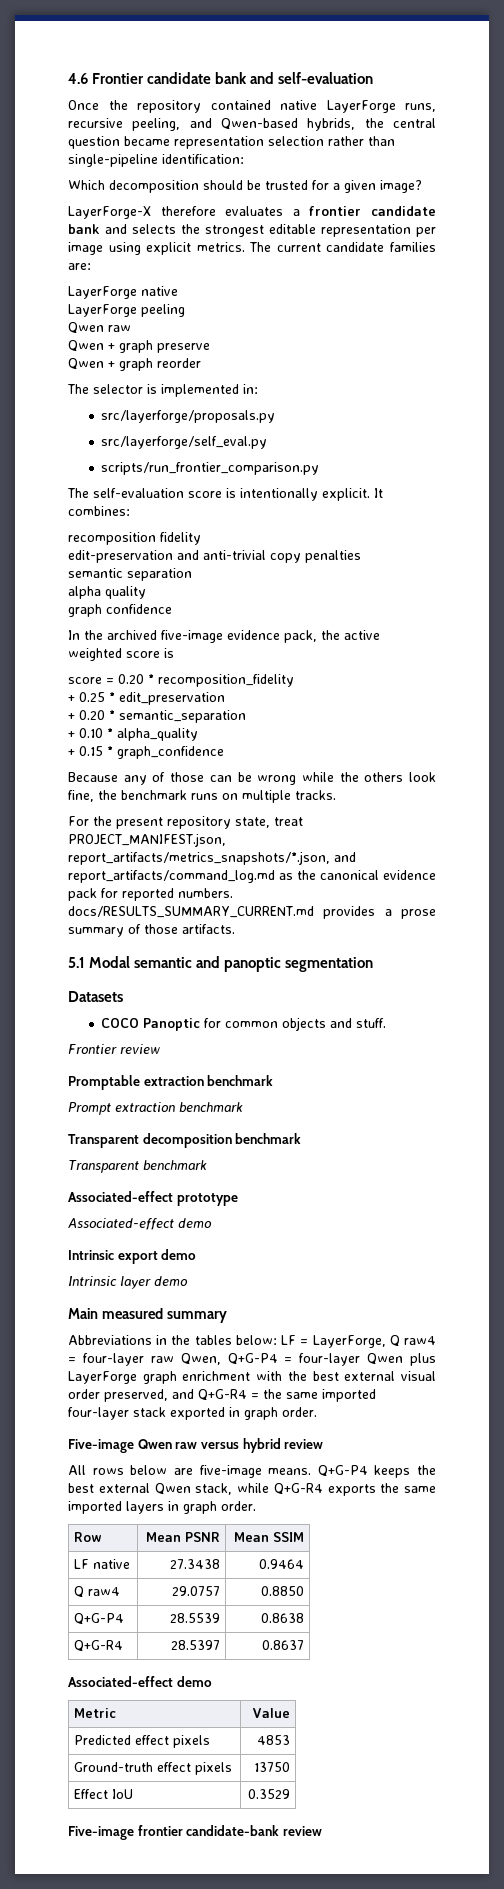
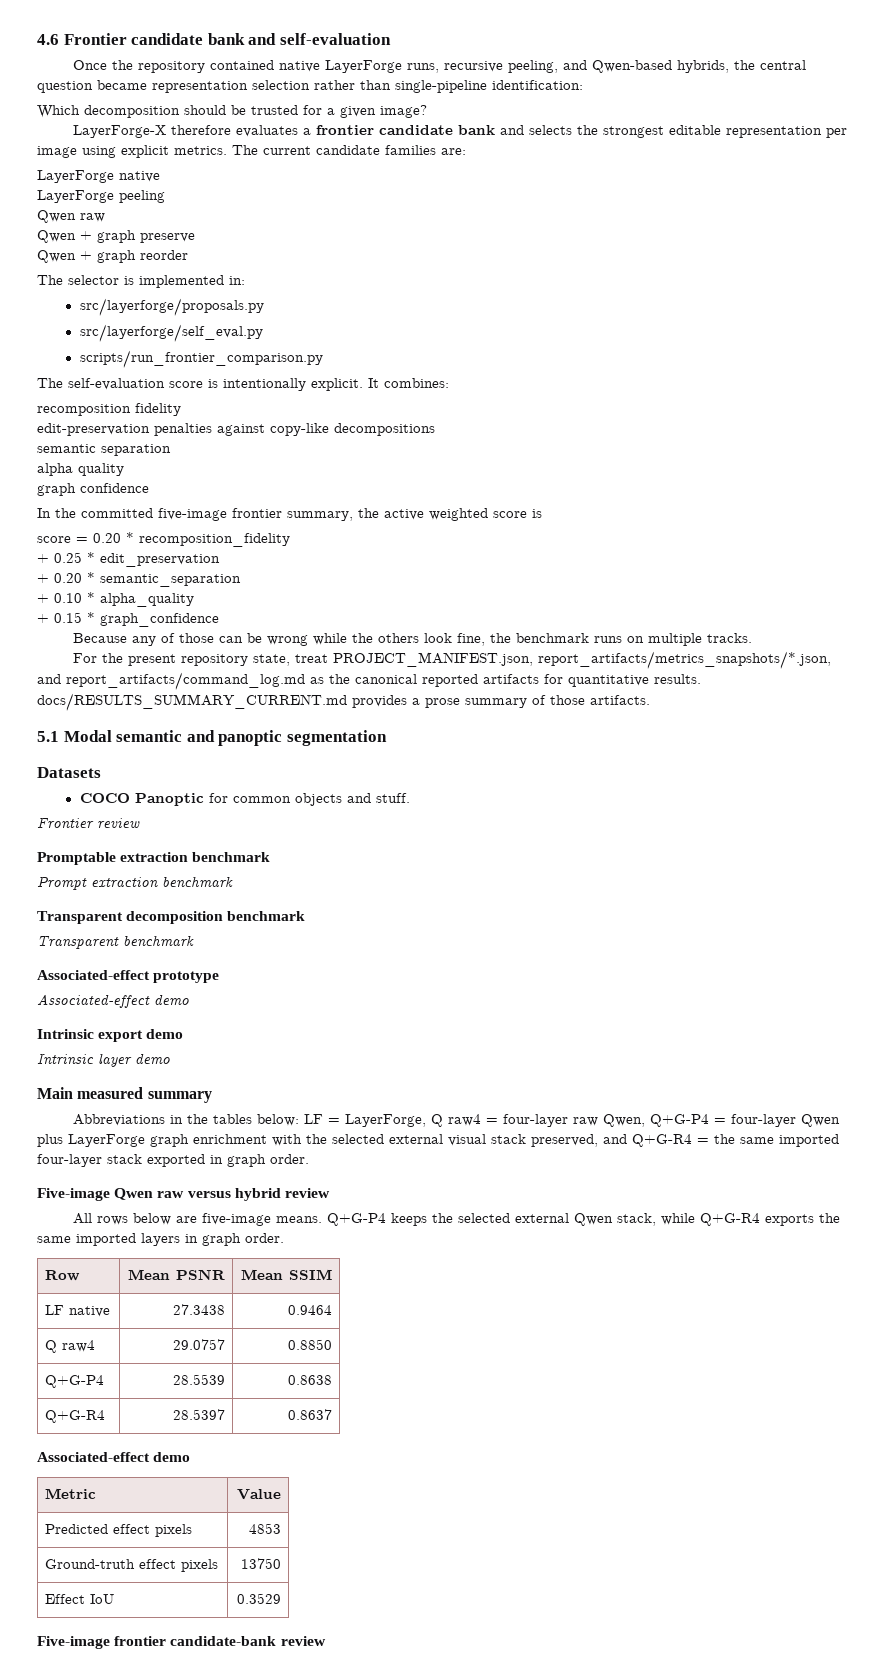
- edit-preservation and anti-trivial copy penalties
+ edit-preservation penalties against copy-like decompositions
- In the archived five-image evidence pack, the active weighted score is
+ In the committed five-image frontier summary, the active weighted score is
- For the present repository state, treat PROJECT_MANIFEST.json, report_artifacts/metrics_snapshots/*.json, and report_artifacts/command_log.md as the canonical evidence pack for reported numbers. docs/RESULTS_SUMMARY_CURRENT.md provides a prose summary of those artifacts.
+ For the present repository state, treat PROJECT_MANIFEST.json, report_artifacts/metrics_snapshots/*.json, and report_artifacts/command_log.md as the canonical reported artifacts for quantitative results. docs/RESULTS_SUMMARY_CURRENT.md provides a prose summary of those artifacts.
- Abbreviations in the tables below: LF = LayerForge, Q raw4 = four-layer raw Qwen, Q+G-P4 = four-layer Qwen plus LayerForge graph enrichment with the best external visual order preserved, and Q+G-R4 = the same imported four-layer stack exported in graph order.
+ Abbreviations in the tables below: LF = LayerForge, Q raw4 = four-layer raw Qwen, Q+G-P4 = four-layer Qwen plus LayerForge graph enrichment with the selected external visual stack preserved, and Q+G-R4 = the same imported four-layer stack exported in graph order.
- Q+G-P4 keeps the best external Qwen stack, while Q+G-R4 exports the same imported layers in graph order.
+ Q+G-P4 keeps the selected external Qwen stack, while Q+G-R4 exports the same imported layers in graph order.

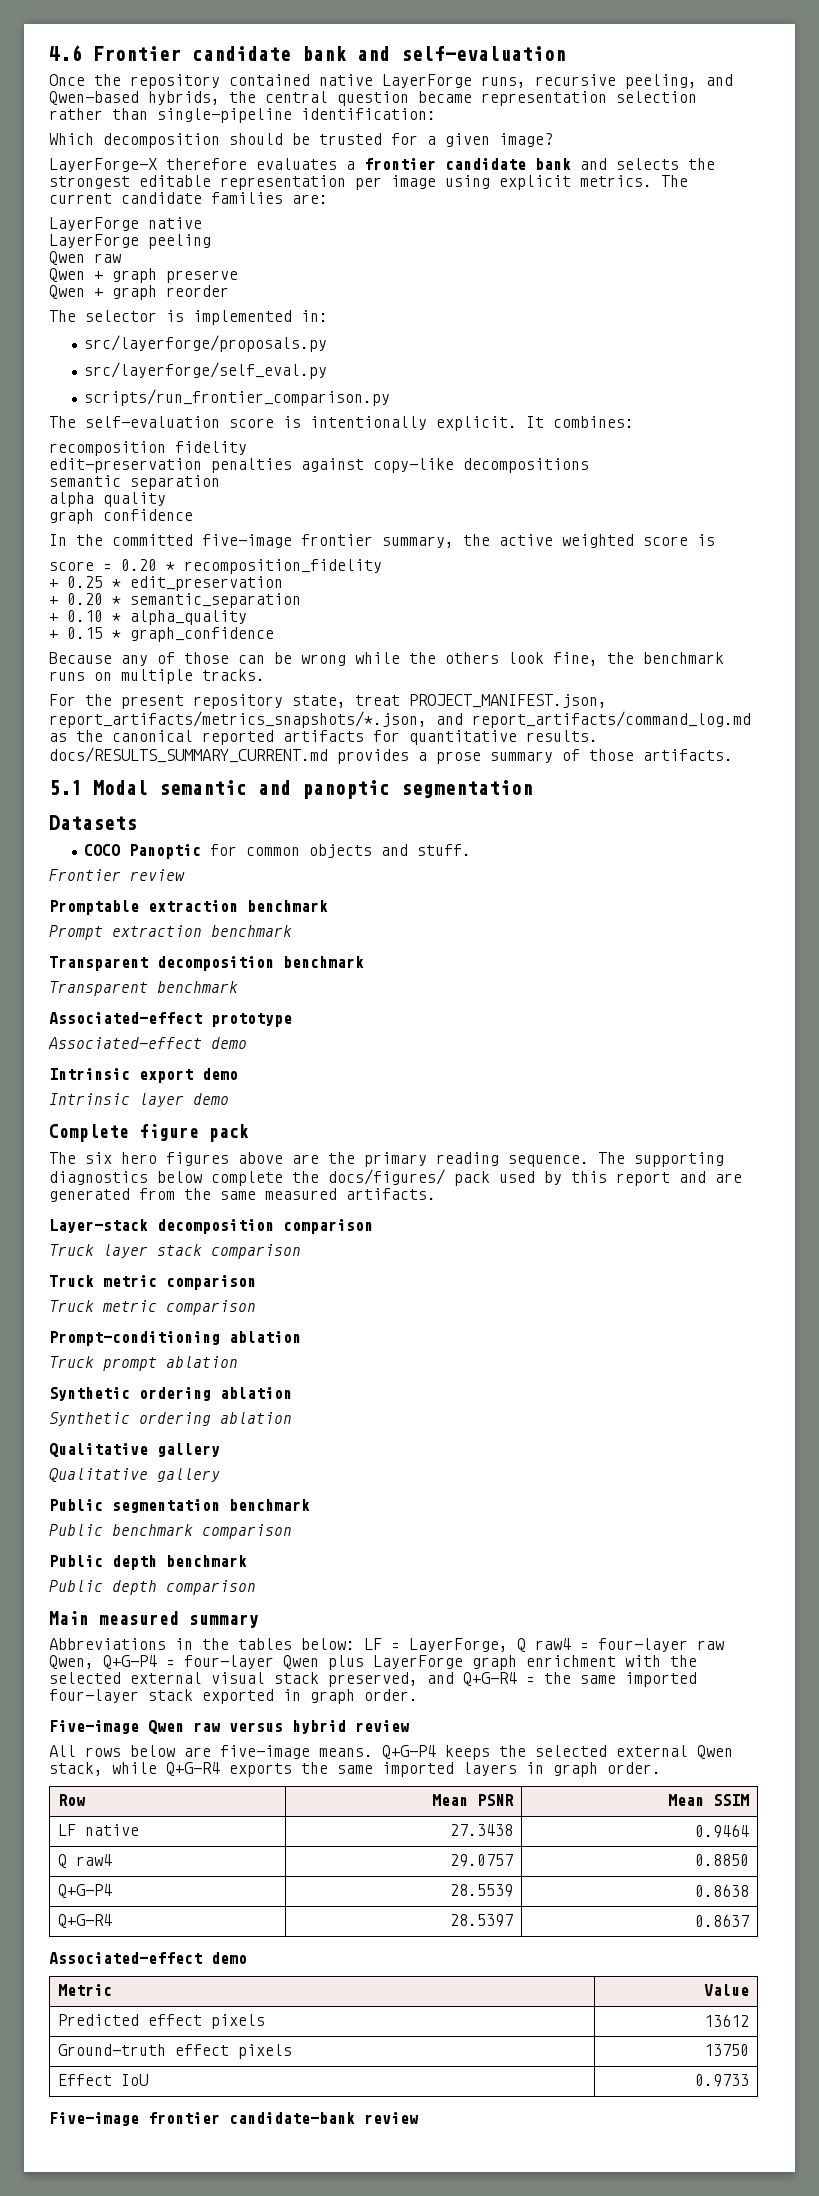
+ Complete figure pack
+ The six hero figures above are the primary reading sequence. The supporting diagnostics below complete the docs/figures/ pack used by this report and are generated from the same measured artifacts.
+ Layer-stack decomposition comparison
+ Truck layer stack comparison
+ Truck metric comparison
+ Truck metric comparison
+ Prompt-conditioning ablation
+ Truck prompt ablation
+ Synthetic ordering ablation
+ Synthetic ordering ablation
+ Qualitative gallery
+ Qualitative gallery
+ Public segmentation benchmark
+ Public benchmark comparison
+ Public depth benchmark
+ Public depth comparison
- Predicted effect pixels | 4853
+ Predicted effect pixels | 13612
- Effect IoU | 0.3529
+ Effect IoU | 0.9733

